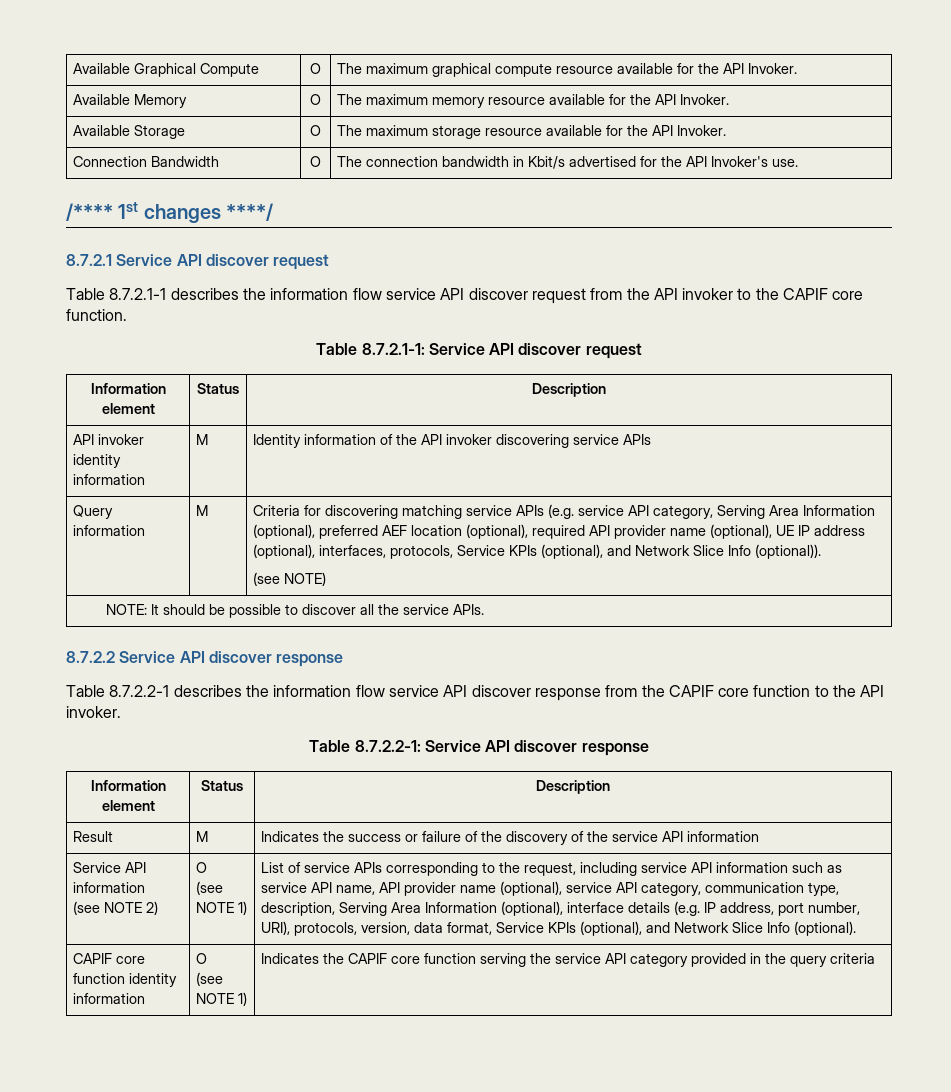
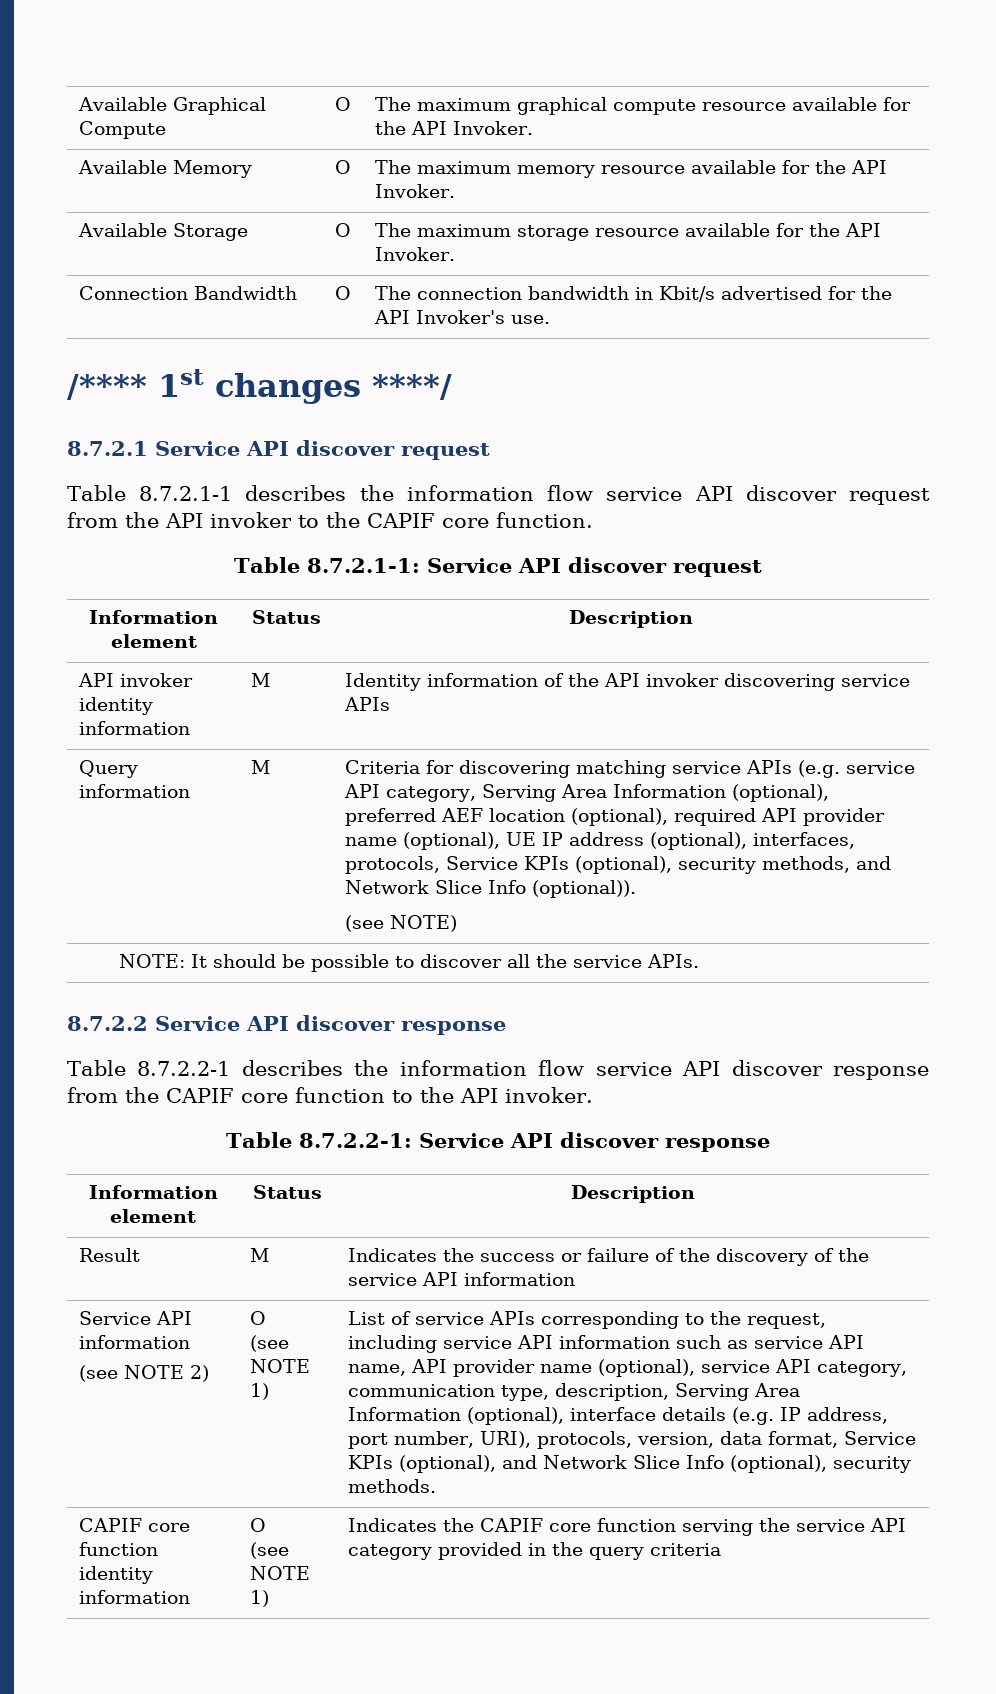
- Criteria for discovering matching service APIs (e.g. service API category, Serving Area Information (optional), preferred AEF location (optional), required API provider name (optional), UE IP address (optional), interfaces, protocols, Service KPIs (optional), and Network Slice Info (optional)).
+ Criteria for discovering matching service APIs (e.g. service API category, Serving Area Information (optional), preferred AEF location (optional), required API provider name (optional), UE IP address (optional), interfaces, protocols, Service KPIs (optional), security methods, and Network Slice Info (optional)).
- List of service APIs corresponding to the request, including service API information such as service API name, API provider name (optional), service API category, communication type, description, Serving Area Information (optional), interface details (e.g. IP address, port number, URI), protocols, version, data format, Service KPIs (optional), and Network Slice Info (optional).
+ List of service APIs corresponding to the request, including service API information such as service API name, API provider name (optional), service API category, communication type, description, Serving Area Information (optional), interface details (e.g. IP address, port number, URI), protocols, version, data format, Service KPIs (optional), and Network Slice Info (optional), security methods.

